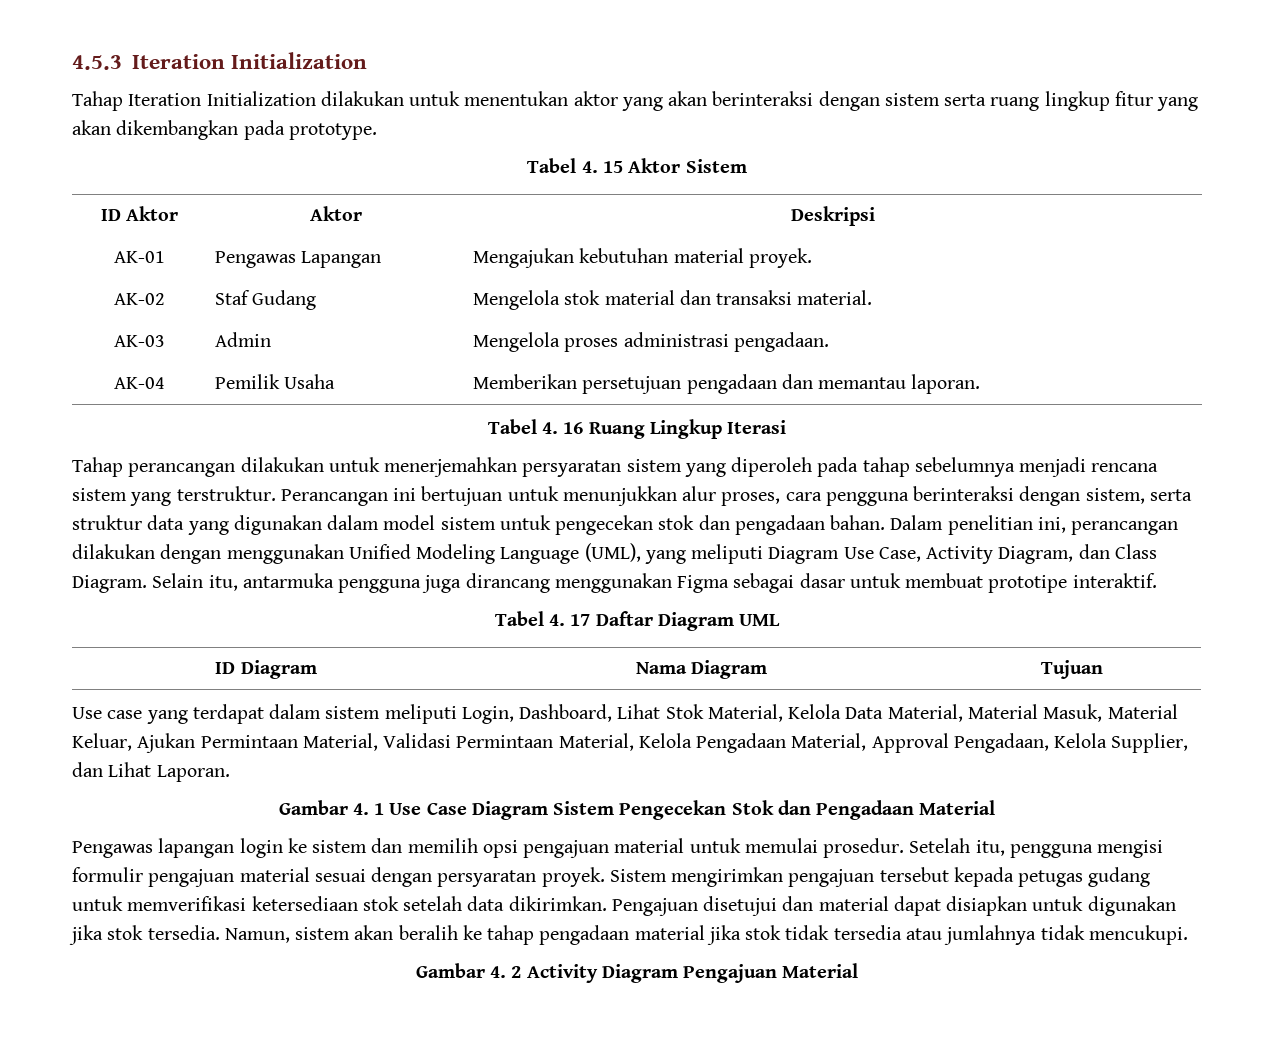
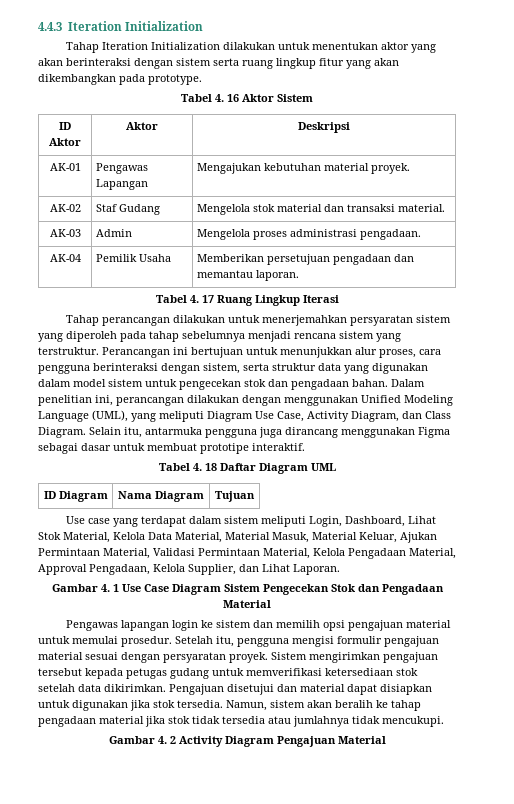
- 4.5.3 Iteration Initialization
+ 4.4.3 Iteration Initialization
- Tabel 4. 15 Aktor Sistem
+ Tabel 4. 16 Aktor Sistem
- Tabel 4. 16 Ruang Lingkup Iterasi
+ Tabel 4. 17 Ruang Lingkup Iterasi
- Tabel 4. 17 Daftar Diagram UML
+ Tabel 4. 18 Daftar Diagram UML

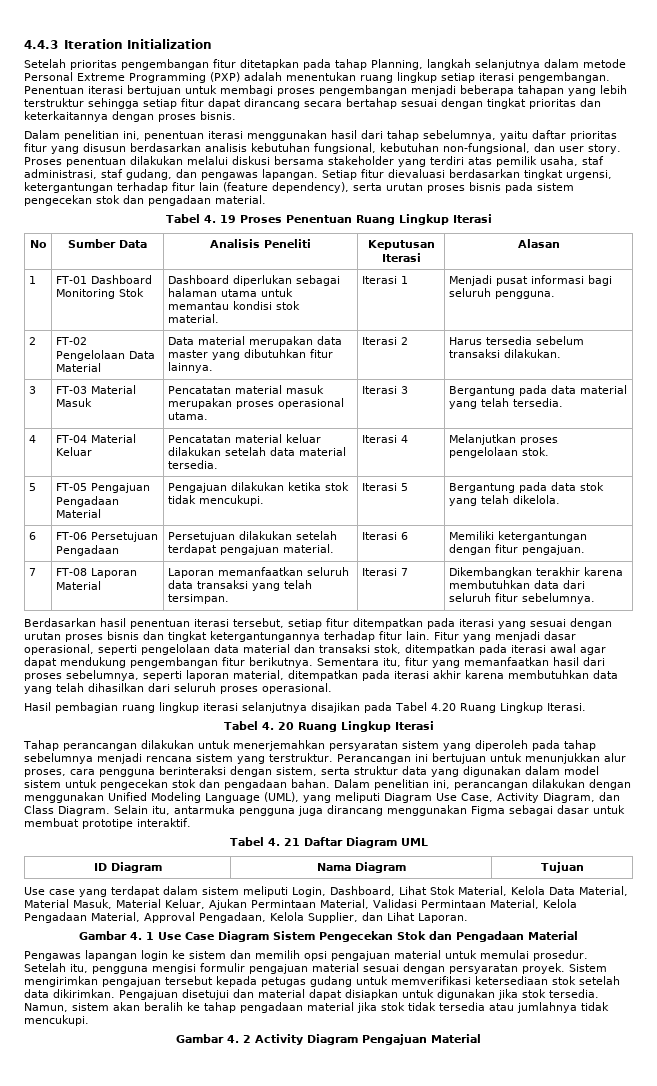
- Tahap Iteration Initialization dilakukan untuk menentukan aktor yang akan berinteraksi dengan sistem serta ruang lingkup fitur yang akan dikembangkan pada prototype.
- Tabel 4. 16 Aktor Sistem
- ID Aktor | Aktor | Deskripsi
- AK-01 | Pengawas Lapangan | Mengajukan kebutuhan material proyek.
- AK-02 | Staf Gudang | Mengelola stok material dan transaksi material.
- AK-03 | Admin | Mengelola proses administrasi pengadaan.
- AK-04 | Pemilik Usaha | Memberikan persetujuan pengadaan dan memantau laporan.
- Tabel 4. 17 Ruang Lingkup Iterasi
+ Setelah prioritas pengembangan fitur ditetapkan pada tahap Planning, langkah selanjutnya dalam metode Personal Extreme Programming (PXP) adalah menentukan ruang lingkup setiap iterasi pengembangan. Penentuan iterasi bertujuan untuk membagi proses pengembangan menjadi beberapa tahapan yang lebih terstruktur sehingga setiap fitur dapat dirancang secara bertahap sesuai dengan tingkat prioritas dan keterkaitannya dengan proses bisnis.
+ Dalam penelitian ini, penentuan iterasi menggunakan hasil dari tahap sebelumnya, yaitu daftar prioritas fitur yang disusun berdasarkan analisis kebutuhan fungsional, kebutuhan non-fungsional, dan user story. Proses penentuan dilakukan melalui diskusi bersama stakeholder yang terdiri atas pemilik usaha, staf administrasi, staf gudang, dan pengawas lapangan. Setiap fitur dievaluasi berdasarkan tingkat urgensi, ketergantungan terhadap fitur lain (feature dependency), serta urutan proses bisnis pada sistem pengecekan stok dan pengadaan material.
+ Tabel 4. 19 Proses Penentuan Ruang Lingkup Iterasi
+ No | Sumber Data | Analisis Peneliti | Keputusan Iterasi | Alasan
+ 1 | FT-01 Dashboard Monitoring Stok | Dashboard diperlukan sebagai halaman utama untuk memantau kondisi stok material. | Iterasi 1 | Menjadi pusat informasi bagi seluruh pengguna.
+ 2 | FT-02 Pengelolaan Data Material | Data material merupakan data master yang dibutuhkan fitur lainnya. | Iterasi 2 | Harus tersedia sebelum transaksi dilakukan.
+ 3 | FT-03 Material Masuk | Pencatatan material masuk merupakan proses operasional utama. | Iterasi 3 | Bergantung pada data material yang telah tersedia.
+ 4 | FT-04 Material Keluar | Pencatatan material keluar dilakukan setelah data material tersedia. | Iterasi 4 | Melanjutkan proses pengelolaan stok.
+ 5 | FT-05 Pengajuan Pengadaan Material | Pengajuan dilakukan ketika stok tidak mencukupi. | Iterasi 5 | Bergantung pada data stok yang telah dikelola.
+ 6 | FT-06 Persetujuan Pengadaan | Persetujuan dilakukan setelah terdapat pengajuan material. | Iterasi 6 | Memiliki ketergantungan dengan fitur pengajuan.
+ 7 | FT-08 Laporan Material | Laporan memanfaatkan seluruh data transaksi yang telah tersimpan. | Iterasi 7 | Dikembangkan terakhir karena membutuhkan data dari seluruh fitur sebelumnya.
+ Berdasarkan hasil penentuan iterasi tersebut, setiap fitur ditempatkan pada iterasi yang sesuai dengan urutan proses bisnis dan tingkat ketergantungannya terhadap fitur lain. Fitur yang menjadi dasar operasional, seperti pengelolaan data material dan transaksi stok, ditempatkan pada iterasi awal agar dapat mendukung pengembangan fitur berikutnya. Sementara itu, fitur yang memanfaatkan hasil dari proses sebelumnya, seperti laporan material, ditempatkan pada iterasi akhir karena membutuhkan data yang telah dihasilkan dari seluruh proses operasional.
+ Hasil pembagian ruang lingkup iterasi selanjutnya disajikan pada Tabel 4.20 Ruang Lingkup Iterasi.
+ Tabel 4. 20 Ruang Lingkup Iterasi
- Tabel 4. 18 Daftar Diagram UML
+ Tabel 4. 21 Daftar Diagram UML

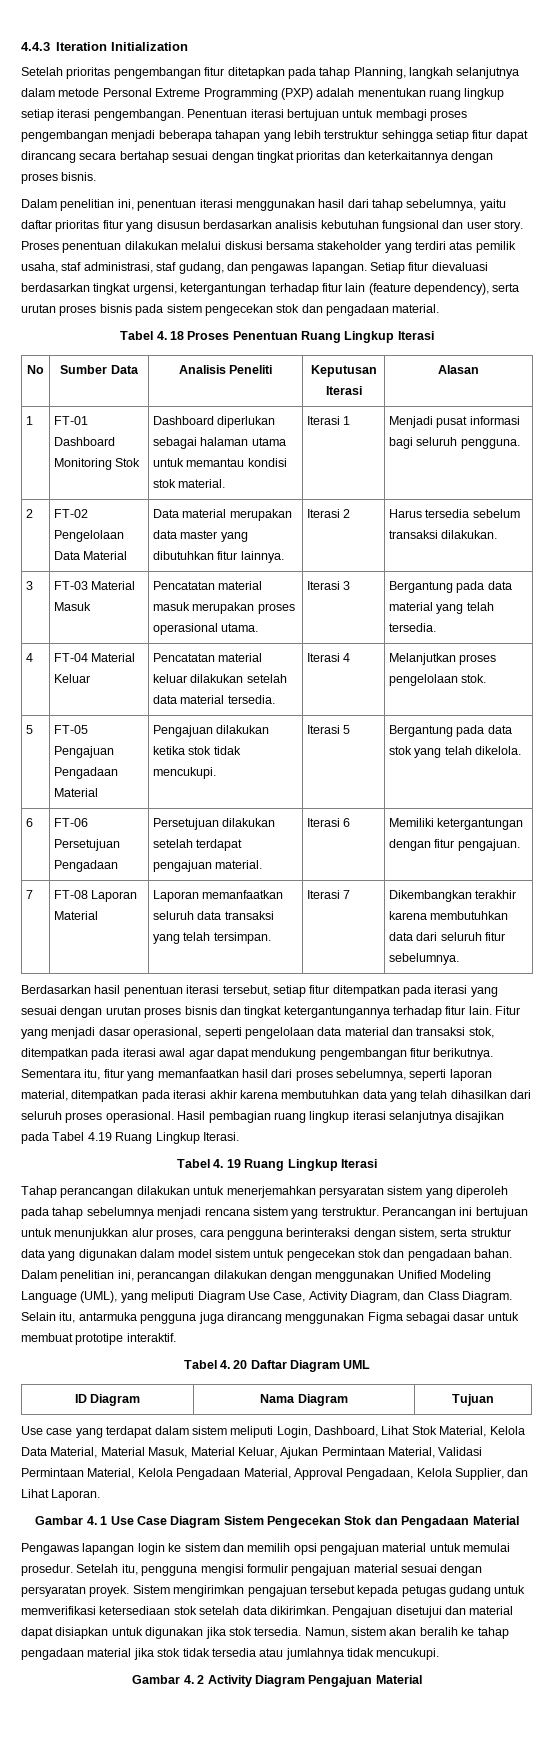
- Dalam penelitian ini, penentuan iterasi menggunakan hasil dari tahap sebelumnya, yaitu daftar prioritas fitur yang disusun berdasarkan analisis kebutuhan fungsional, kebutuhan non-fungsional, dan user story.
+ Dalam penelitian ini, penentuan iterasi menggunakan hasil dari tahap sebelumnya, yaitu daftar prioritas fitur yang disusun berdasarkan analisis kebutuhan fungsional dan user story.
- Tabel 4. 19 Proses Penentuan Ruang Lingkup Iterasi
+ Tabel 4. 18 Proses Penentuan Ruang Lingkup Iterasi
- Sementara itu, fitur yang memanfaatkan hasil dari proses sebelumnya, seperti laporan material, ditempatkan pada iterasi akhir karena membutuhkan data yang telah dihasilkan dari seluruh proses operasional.
- Hasil pembagian ruang lingkup iterasi selanjutnya disajikan pada Tabel 4.20 Ruang Lingkup Iterasi.
+ Sementara itu, fitur yang memanfaatkan hasil dari proses sebelumnya, seperti laporan material, ditempatkan pada iterasi akhir karena membutuhkan data yang telah dihasilkan dari seluruh proses operasional. Hasil pembagian ruang lingkup iterasi selanjutnya disajikan pada Tabel 4.19 Ruang Lingkup Iterasi.
- Tabel 4. 20 Ruang Lingkup Iterasi
+ Tabel 4. 19 Ruang Lingkup Iterasi
- Tabel 4. 21 Daftar Diagram UML
+ Tabel 4. 20 Daftar Diagram UML

